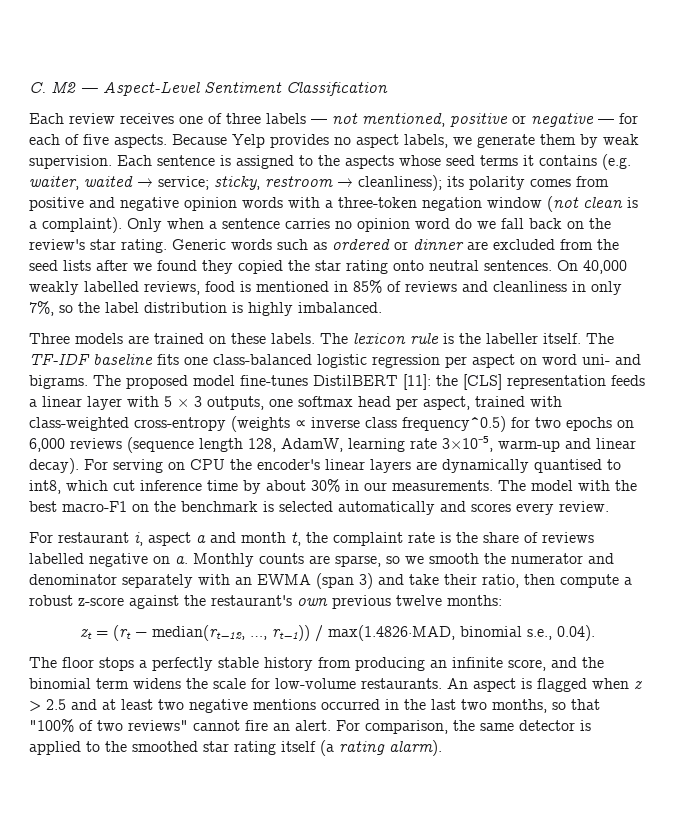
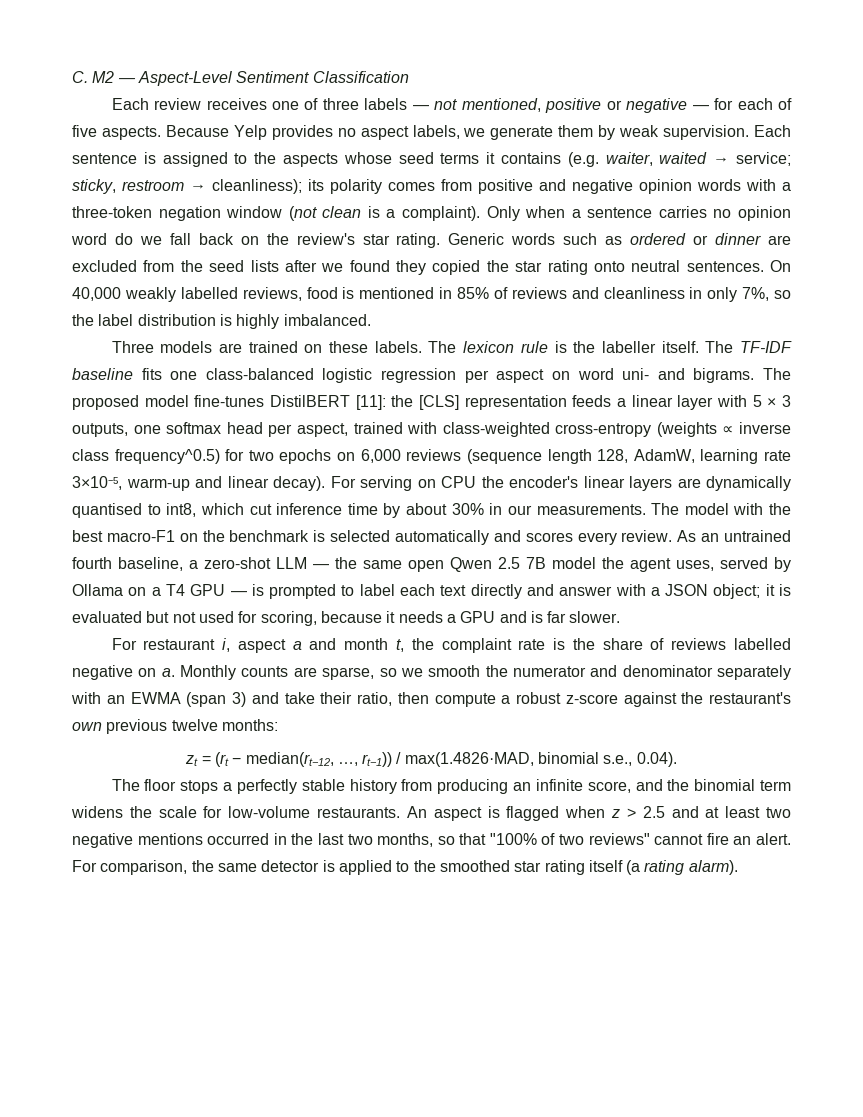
+ As an untrained fourth baseline, a zero-shot LLM — the same open Qwen 2.5 7B model the agent uses, served by Ollama on a T4 GPU — is prompted to label each text directly and answer with a JSON object; it is evaluated but not used for scoring, because it needs a GPU and is far slower.

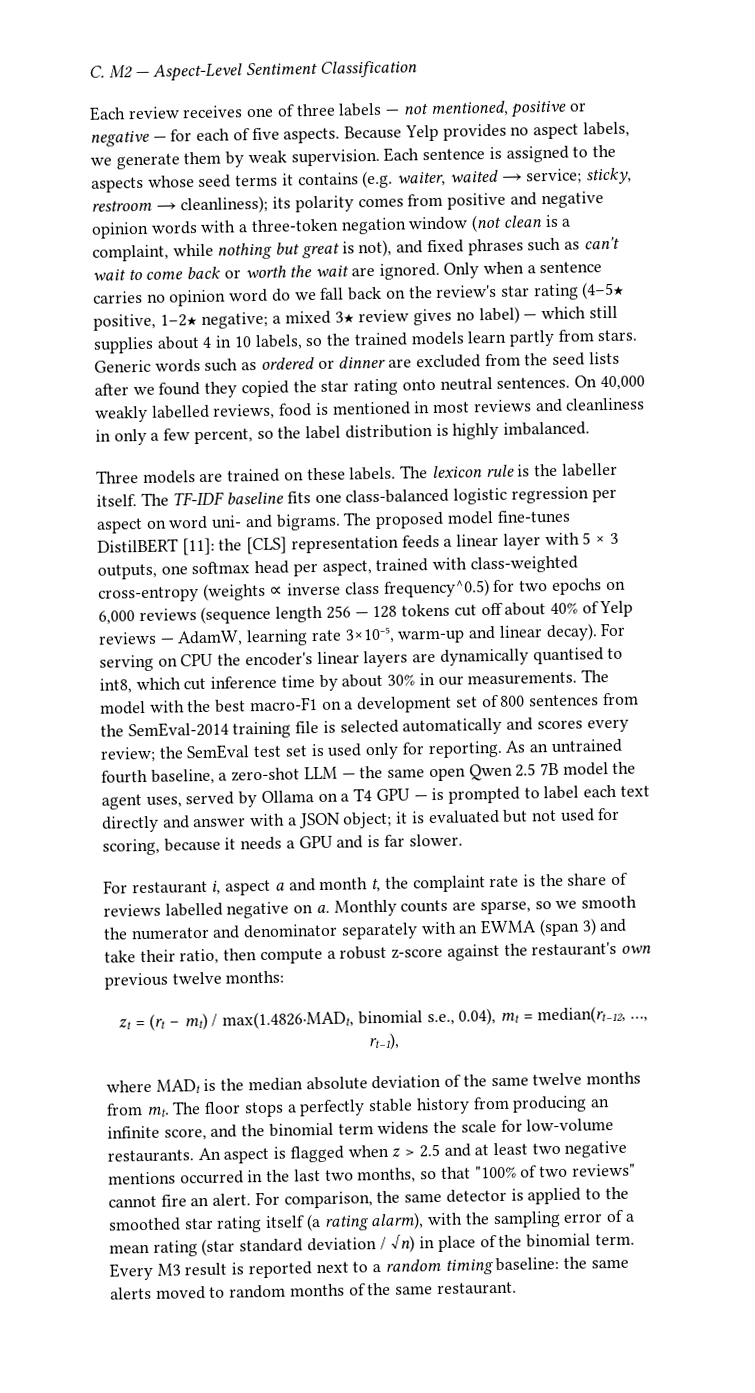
- Each sentence is assigned to the aspects whose seed terms it contains (e.g. waiter, waited → service; sticky, restroom → cleanliness); its polarity comes from positive and negative opinion words with a three-token negation window (not clean is a complaint).
+ Each sentence is assigned to the aspects whose seed terms it contains (e.g. waiter, waited → service; sticky, restroom → cleanliness); its polarity comes from positive and negative opinion words with a three-token negation window (not clean is a complaint, while nothing but great is not), and fixed phrases such as can't wait to come back or worth the wait are ignored.
- Only when a sentence carries no opinion word do we fall back on the review's star rating.
+ Only when a sentence carries no opinion word do we fall back on the review's star rating (4–5★ positive, 1–2★ negative; a mixed 3★ review gives no label) — which still supplies about 4 in 10 labels, so the trained models learn partly from stars.
- On 40,000 weakly labelled reviews, food is mentioned in 85% of reviews and cleanliness in only 7%, so the label distribution is highly imbalanced.
+ On 40,000 weakly labelled reviews, food is mentioned in most reviews and cleanliness in only a few percent, so the label distribution is highly imbalanced.
- The proposed model fine-tunes DistilBERT [11]: the [CLS] representation feeds a linear layer with 5 × 3 outputs, one softmax head per aspect, trained with class-weighted cross-entropy (weights ∝ inverse class frequency^0.5) for two epochs on 6,000 reviews (sequence length 128, AdamW, learning rate 3×10⁻⁵, warm-up and linear decay).
+ The proposed model fine-tunes DistilBERT [11]: the [CLS] representation feeds a linear layer with 5 × 3 outputs, one softmax head per aspect, trained with class-weighted cross-entropy (weights ∝ inverse class frequency^0.5) for two epochs on 6,000 reviews (sequence length 256 — 128 tokens cut off about 40% of Yelp reviews — AdamW, learning rate 3×10⁻⁵, warm-up and linear decay).
- The model with the best macro-F1 on the benchmark is selected automatically and scores every review.
+ The model with the best macro-F1 on a development set of 800 sentences from the SemEval-2014 training file is selected automatically and scores every review; the SemEval test set is used only for reporting.
- zt = (rt − median(rt−12, …, rt−1)) / max(1.4826·MAD, binomial s.e., 0.04).
- The floor stops a perfectly stable history from producing an infinite score, and the binomial term widens the scale for low-volume restaurants.
+ zt = (rt − mt) / max(1.4826·MADt, binomial s.e., 0.04), mt = median(rt−12, …, rt−1),
+ where MADt is the median absolute deviation of the same twelve months from mt. The floor stops a perfectly stable history from producing an infinite score, and the binomial term widens the scale for low-volume restaurants.
- For comparison, the same detector is applied to the smoothed star rating itself (a rating alarm).
+ For comparison, the same detector is applied to the smoothed star rating itself (a rating alarm), with the sampling error of a mean rating (star standard deviation / √n) in place of the binomial term. Every M3 result is reported next to a random timing baseline: the same alerts moved to random months of the same restaurant.

